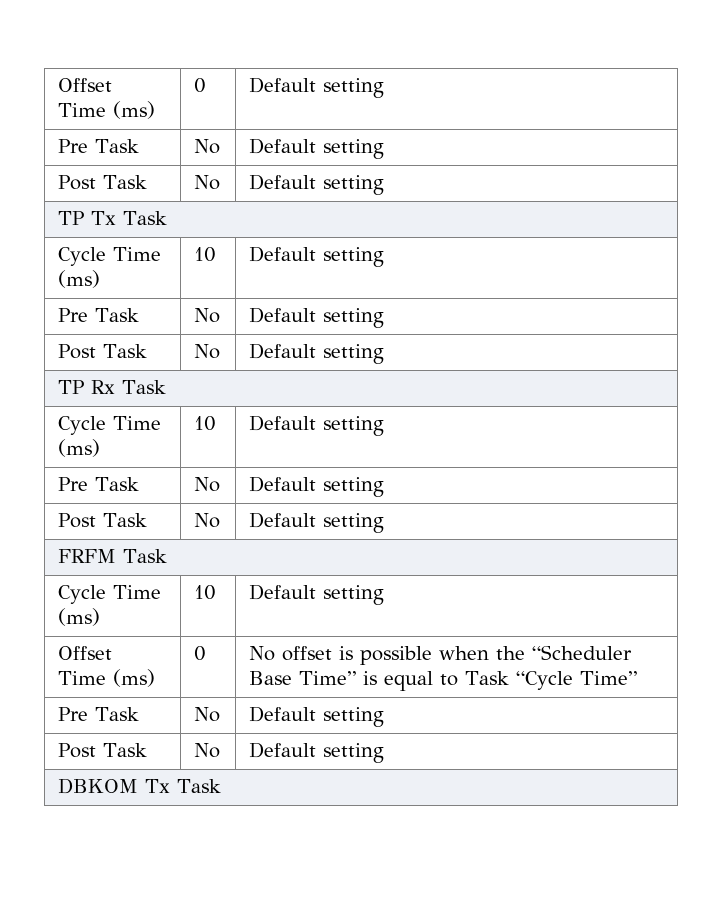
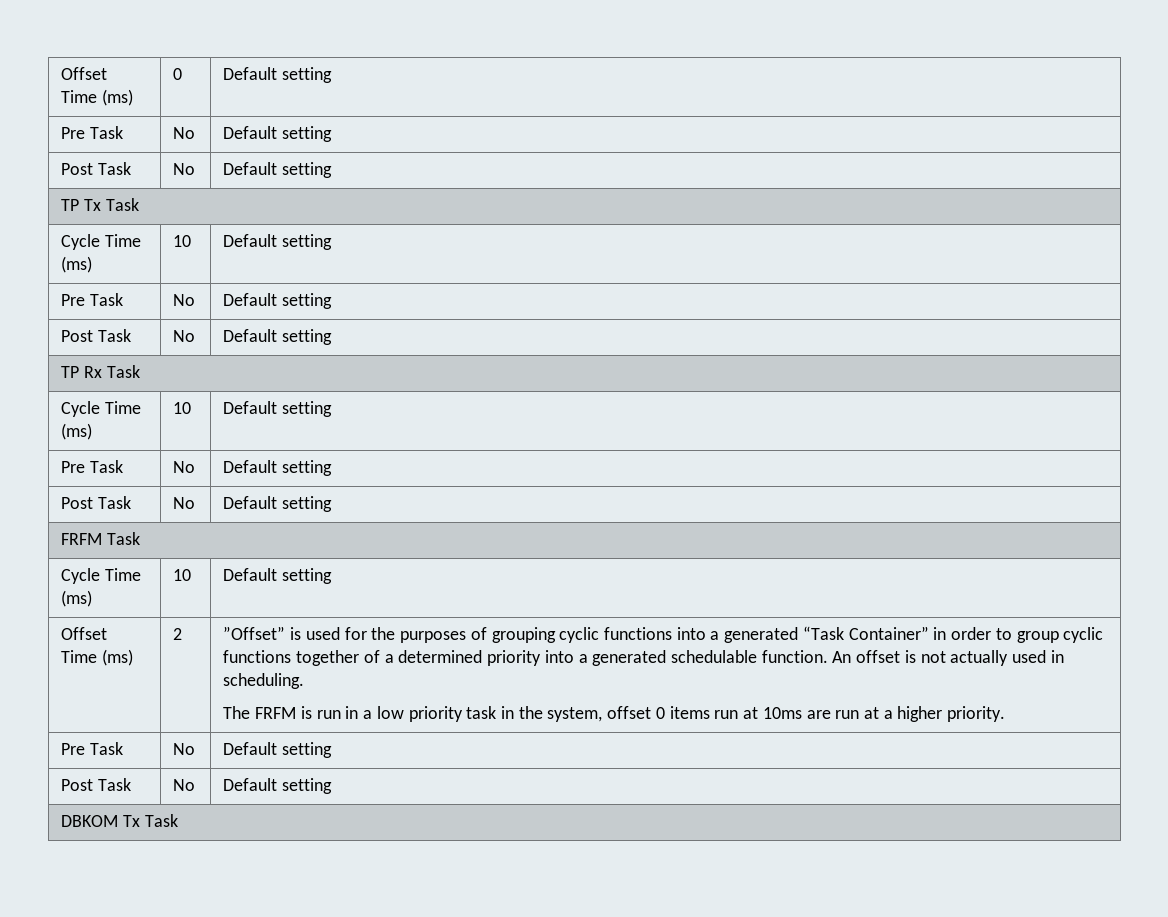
- 0 | No offset is possible when the “Scheduler Base Time” is equal to Task “Cycle Time”
+ 2 | ”Offset” is used for the purposes of grouping cyclic functions into a generated “Task Container” in order to group cyclic functions together of a determined priority into a generated schedulable function. An offset is not actually used in scheduling.
+ The FRFM is run in a low priority task in the system, offset 0 items run at 10ms are run at a higher priority.

